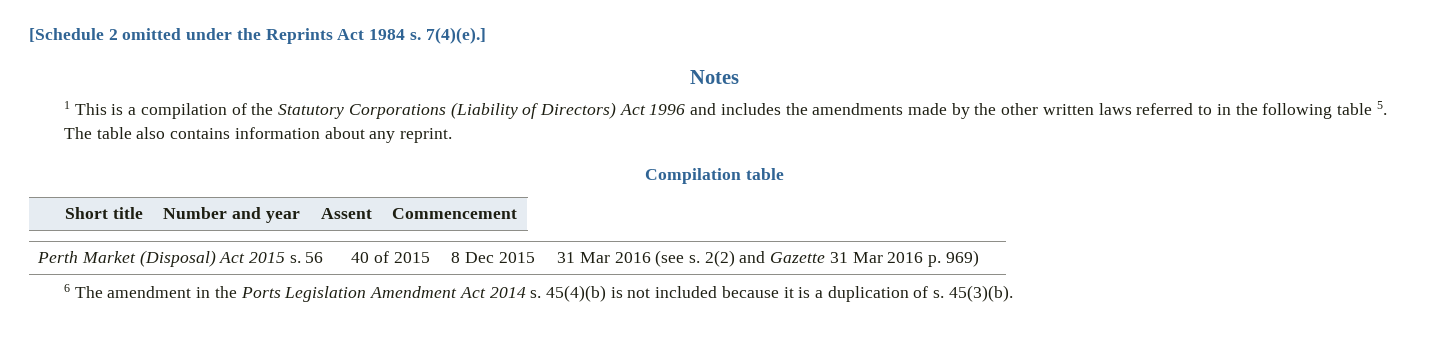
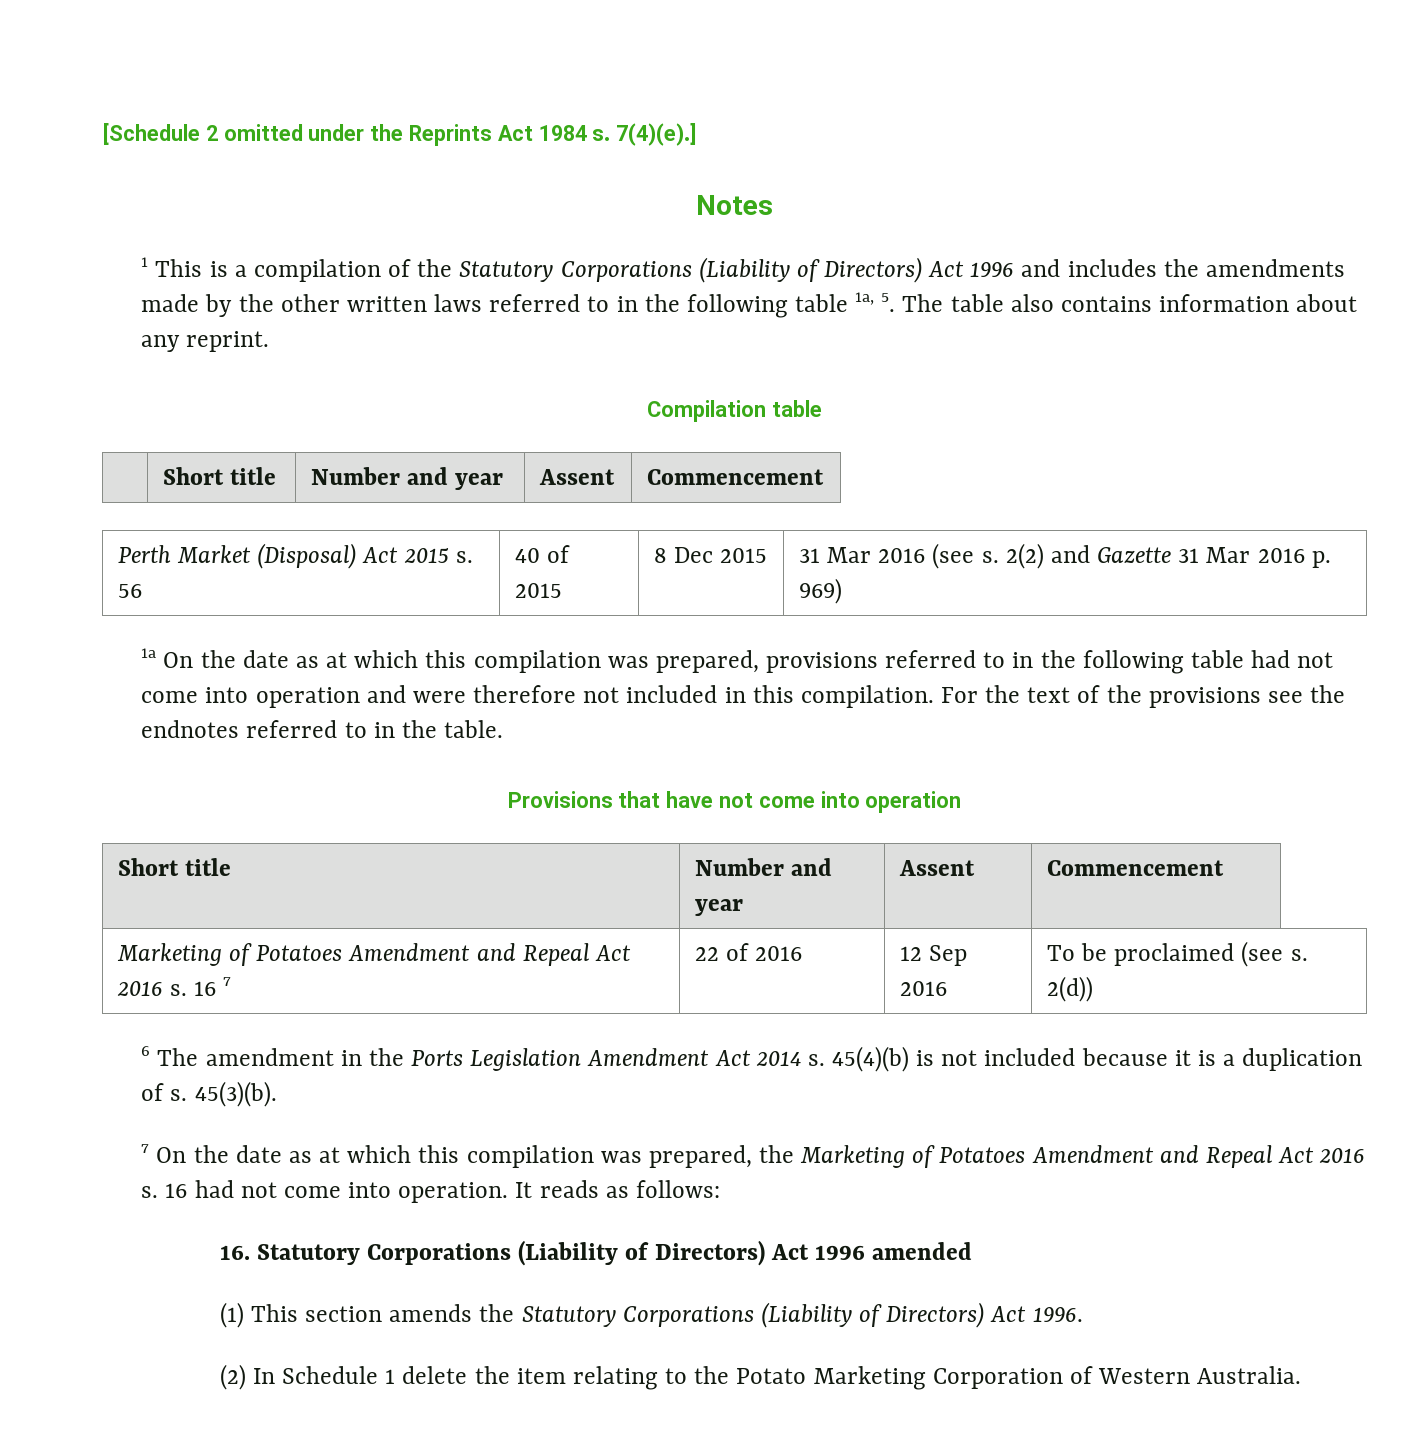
- 1 This is a compilation of the Statutory Corporations (Liability of Directors) Act 1996 and includes the amendments made by the other written laws referred to in the following table 5. The table also contains information about any reprint.
+ 1 This is a compilation of the Statutory Corporations (Liability of Directors) Act 1996 and includes the amendments made by the other written laws referred to in the following table 1a, 5. The table also contains information about any reprint.
+ 1a On the date as at which this compilation was prepared, provisions referred to in the following table had not come into operation and were therefore not included in this compilation. For the text of the provisions see the endnotes referred to in the table.
+ Provisions that have not come into operation
+ Short title | Number and year | Assent | Commencement
+ Marketing of Potatoes Amendment and Repeal Act 2016 s. 16 7 | 22 of 2016 | 12 Sep 2016 | To be proclaimed (see s. 2(d))
+ 7 On the date as at which this compilation was prepared, the Marketing of Potatoes Amendment and Repeal Act 2016 s. 16 had not come into operation. It reads as follows:
+ 16. Statutory Corporations (Liability of Directors) Act 1996 amended
+ (1) This section amends the Statutory Corporations (Liability of Directors) Act 1996.
+ (2) In Schedule 1 delete the item relating to the Potato Marketing Corporation of Western Australia.

